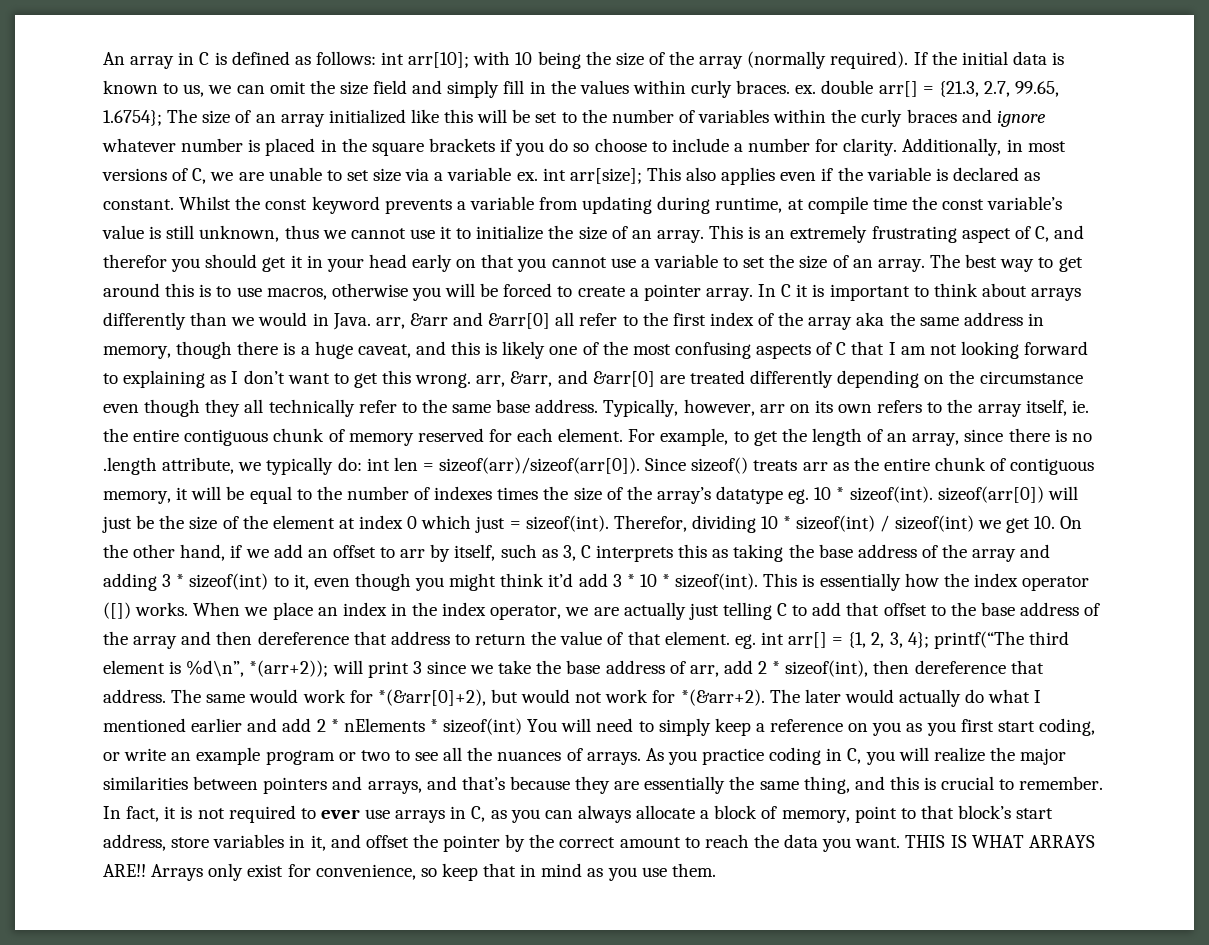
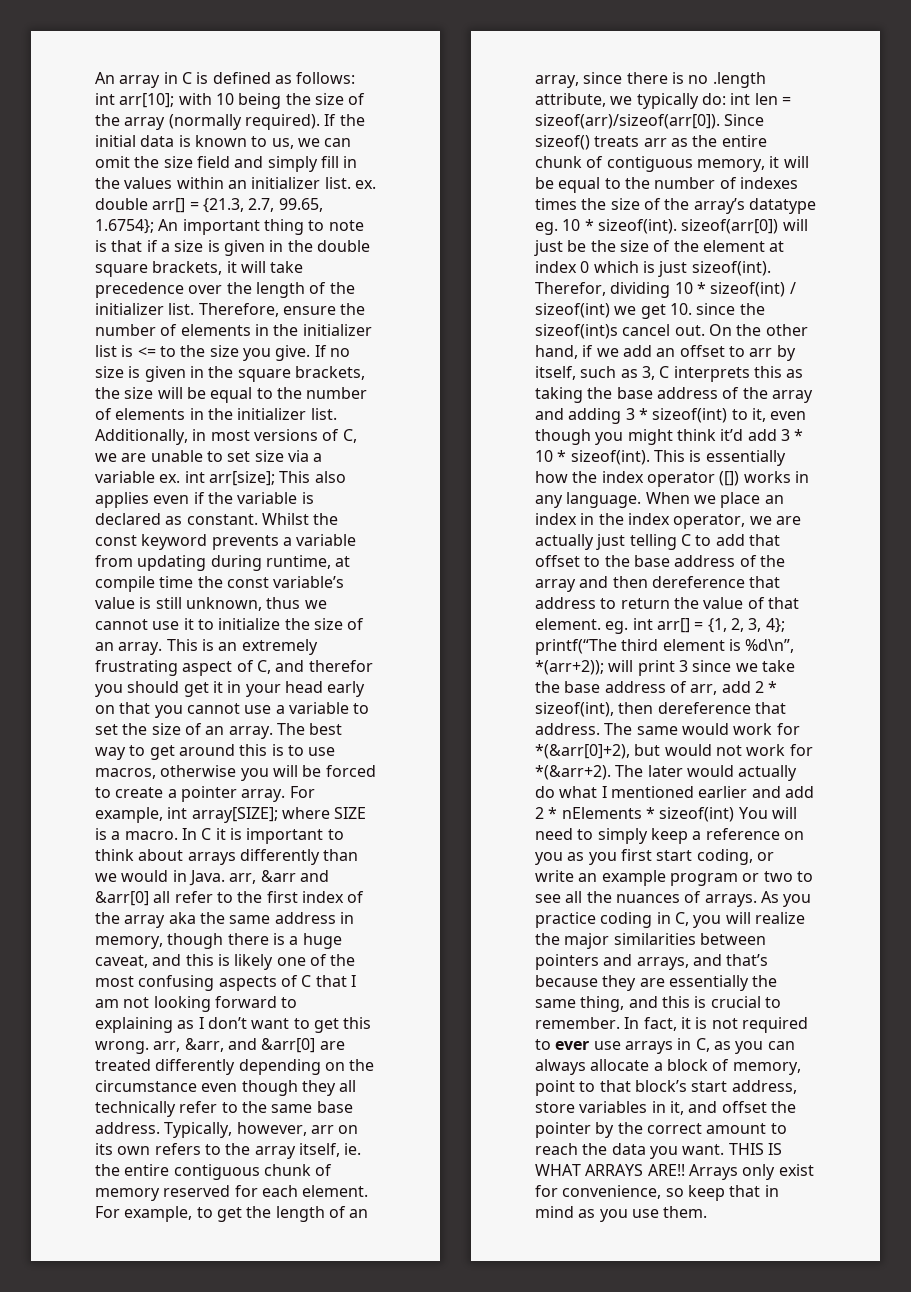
- If the initial data is known to us, we can omit the size field and simply fill in the values within curly braces. ex. double arr[] = {21.3, 2.7, 99.65, 1.6754}; The size of an array initialized like this will be set to the number of variables within the curly braces and ignore whatever number is placed in the square brackets if you do so choose to include a number for clarity.
+ If the initial data is known to us, we can omit the size field and simply fill in the values within an initializer list. ex. double arr[] = {21.3, 2.7, 99.65, 1.6754}; An important thing to note is that if a size is given in the double square brackets, it will take precedence over the length of the initializer list. Therefore, ensure the number of elements in the initializer list is <= to the size you give. If no size is given in the square brackets, the size will be equal to the number of elements in the initializer list.
+ For example, int array[SIZE]; where SIZE is a macro.
- Since sizeof() treats arr as the entire chunk of contiguous memory, it will be equal to the number of indexes times the size of the array’s datatype eg. 10 * sizeof(int). sizeof(arr[0]) will just be the size of the element at index 0 which just = sizeof(int).
+ Since sizeof() treats arr as the entire chunk of contiguous memory, it will be equal to the number of indexes times the size of the array’s datatype eg. 10 * sizeof(int). sizeof(arr[0]) will just be the size of the element at index 0 which is just sizeof(int).
- Therefor, dividing 10 * sizeof(int) / sizeof(int) we get 10. On the other hand, if we add an offset to arr by itself, such as 3, C interprets this as taking the base address of the array and adding 3 * sizeof(int) to it, even though you might think it’d add 3 * 10 * sizeof(int).
+ Therefor, dividing 10 * sizeof(int) / sizeof(int) we get 10. since the sizeof(int)s cancel out. On the other hand, if we add an offset to arr by itself, such as 3, C interprets this as taking the base address of the array and adding 3 * sizeof(int) to it, even though you might think it’d add 3 * 10 * sizeof(int).
- This is essentially how the index operator ([]) works.
+ This is essentially how the index operator ([]) works in any language.

